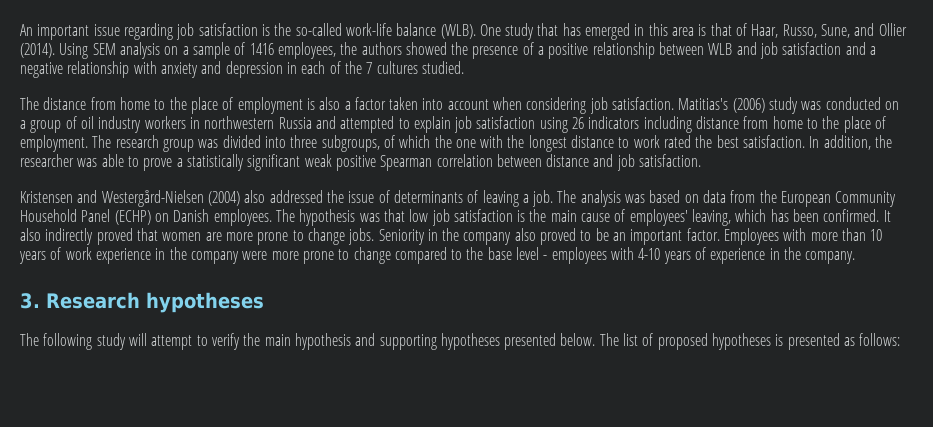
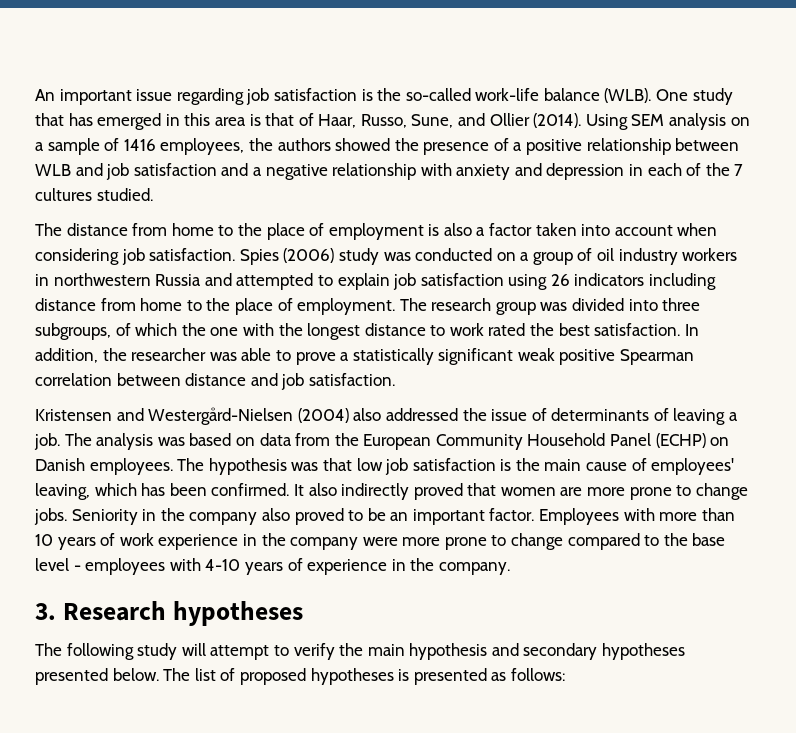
- Matitias's (2006) study was conducted on a group of oil industry workers in northwestern Russia and attempted to explain job satisfaction using 26 indicators including distance from home to the place of employment.
+ Spies (2006) study was conducted on a group of oil industry workers in northwestern Russia and attempted to explain job satisfaction using 26 indicators including distance from home to the place of employment.
- The following study will attempt to verify the main hypothesis and supporting hypotheses presented below.
+ The following study will attempt to verify the main hypothesis and secondary hypotheses presented below.

